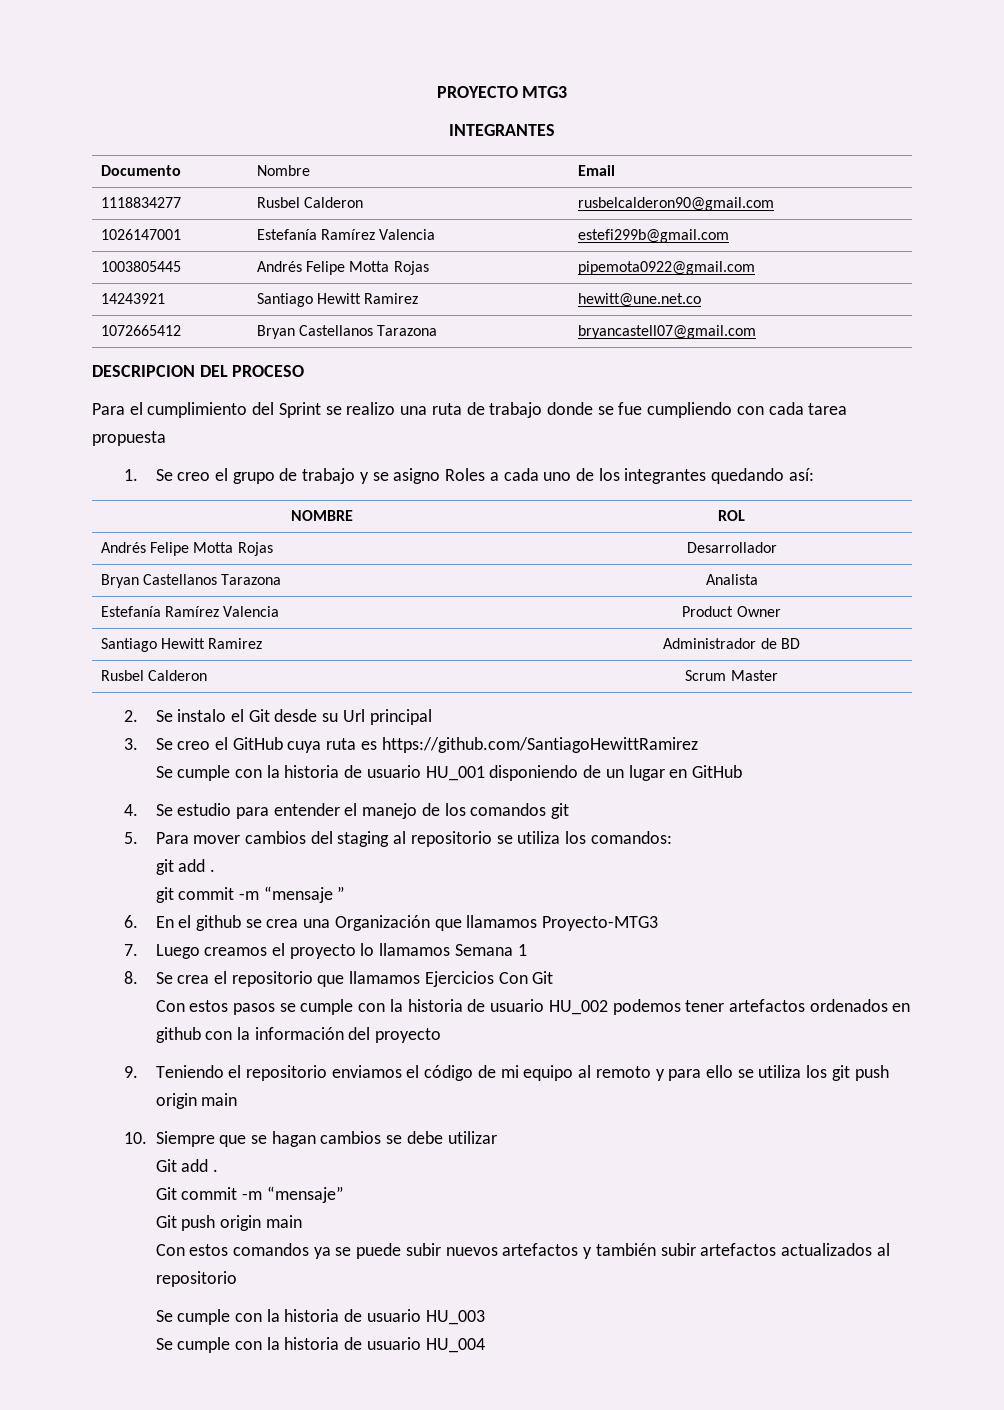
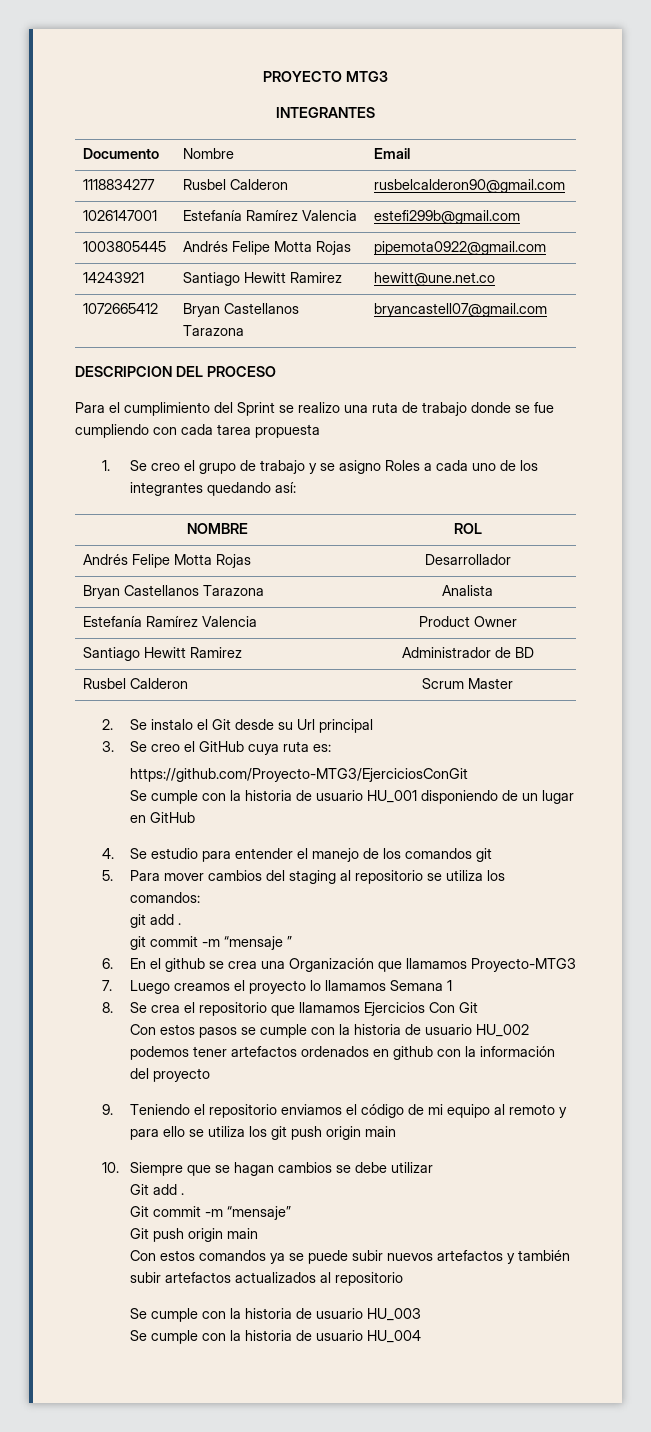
- 3. Se creo el GitHub cuya ruta es https://github.com/SantiagoHewittRamirez
+ 3. Se creo el GitHub cuya ruta es:
+ https://github.com/Proyecto-MTG3/EjerciciosConGit

